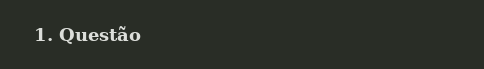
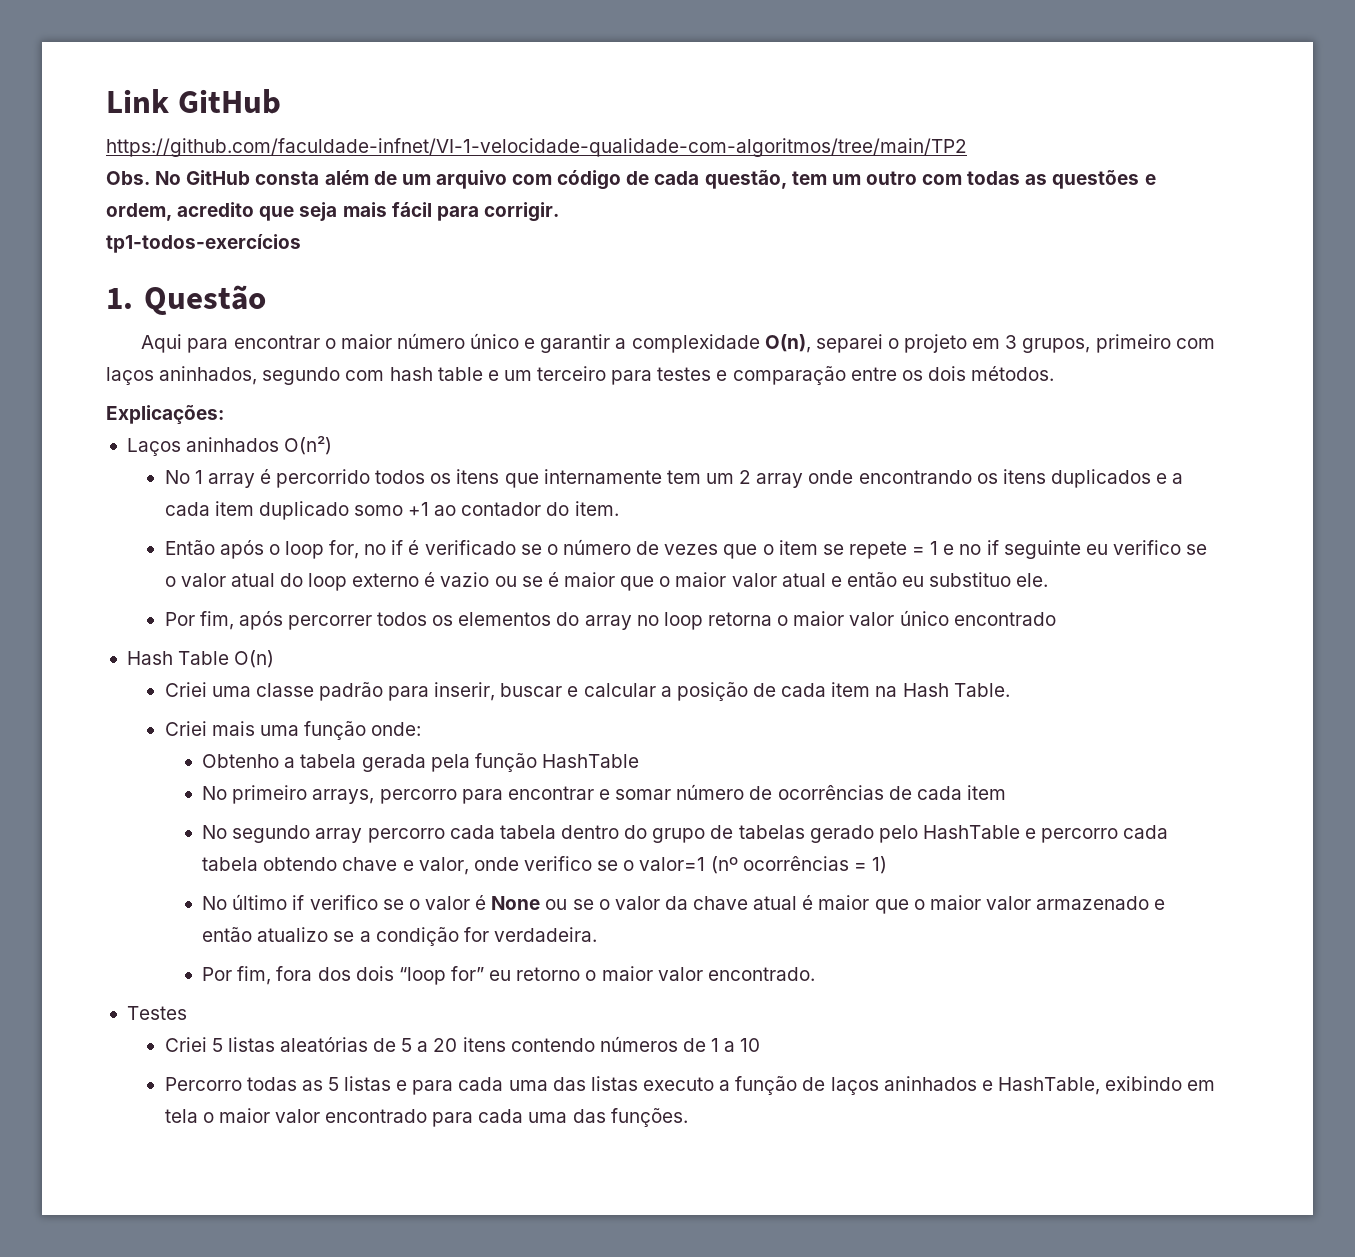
+ Link GitHub
+ https://github.com/faculdade-infnet/VI-1-velocidade-qualidade-com-algoritmos/tree/main/TP2
+ Obs. No GitHub consta além de um arquivo com código de cada questão, tem um outro com todas as questões e ordem, acredito que seja mais fácil para corrigir.
+ tp1-todos-exercícios
  1. Questão
+ Aqui para encontrar o maior número único e garantir a complexidade O(n), separei o projeto em 3 grupos, primeiro com laços aninhados, segundo com hash table e um terceiro para testes e comparação entre os dois métodos.
+ Explicações:
+ Laços aninhados O(n²)
+ No 1 array é percorrido todos os itens que internamente tem um 2 array onde encontrando os itens duplicados e a cada item duplicado somo +1 ao contador do item.
+ Então após o loop for, no if é verificado se o número de vezes que o item se repete = 1 e no if seguinte eu verifico se o valor atual do loop externo é vazio ou se é maior que o maior valor atual e então eu substituo ele.
+ Por fim, após percorrer todos os elementos do array no loop retorna o maior valor único encontrado
+ Hash Table O(n)
+ Criei uma classe padrão para inserir, buscar e calcular a posição de cada item na Hash Table.
+ Criei mais uma função onde:
+ Obtenho a tabela gerada pela função HashTable
+ No primeiro arrays, percorro para encontrar e somar número de ocorrências de cada item
+ No segundo array percorro cada tabela dentro do grupo de tabelas gerado pelo HashTable e percorro cada tabela obtendo chave e valor, onde verifico se o valor=1 (nº ocorrências = 1)
+ No último if verifico se o valor é None ou se o valor da chave atual é maior que o maior valor armazenado e então atualizo se a condição for verdadeira.
+ Por fim, fora dos dois “loop for” eu retorno o maior valor encontrado.
+ Testes
+ Criei 5 listas aleatórias de 5 a 20 itens contendo números de 1 a 10
+ Percorro todas as 5 listas e para cada uma das listas executo a função de laços aninhados e HashTable, exibindo em tela o maior valor encontrado para cada uma das funções.

